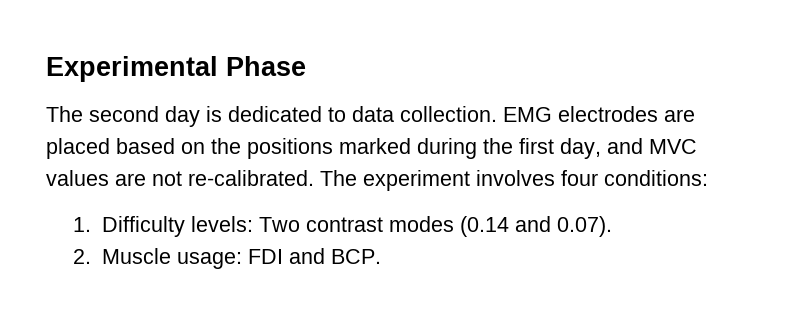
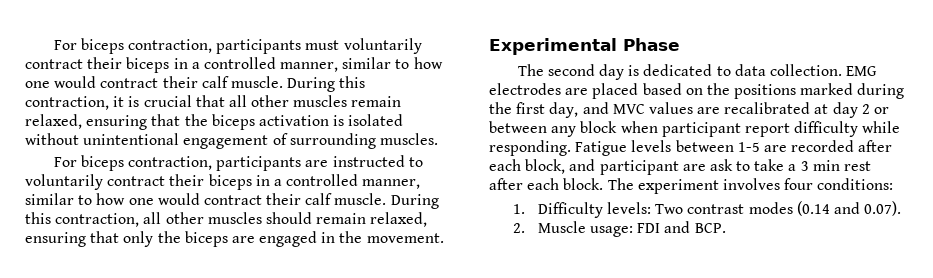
+ For biceps contraction, participants must voluntarily contract their biceps in a controlled manner, similar to how one would contract their calf muscle. During this contraction, it is crucial that all other muscles remain relaxed, ensuring that the biceps activation is isolated without unintentional engagement of surrounding muscles.
+ For biceps contraction, participants are instructed to voluntarily contract their biceps in a controlled manner, similar to how one would contract their calf muscle. During this contraction, all other muscles should remain relaxed, ensuring that only the biceps are engaged in the movement.
- EMG electrodes are placed based on the positions marked during the first day, and MVC values are not re-calibrated.
+ EMG electrodes are placed based on the positions marked during the first day, and MVC values are recalibrated at day 2 or between any block when participant report difficulty while responding. Fatigue levels between 1-5 are recorded after each block, and participant are ask to take a 3 min rest after each block.

